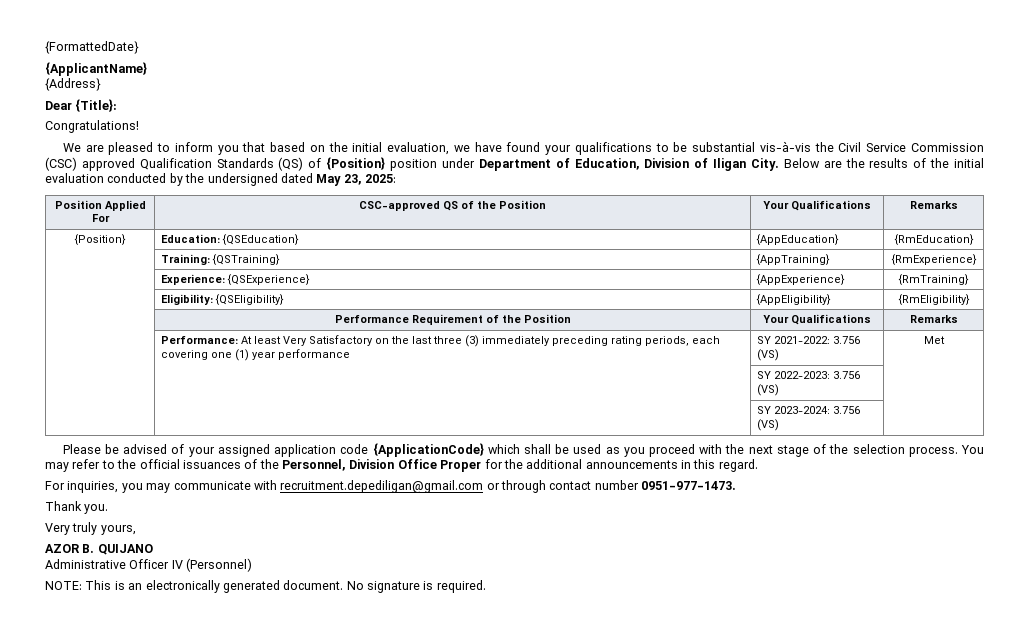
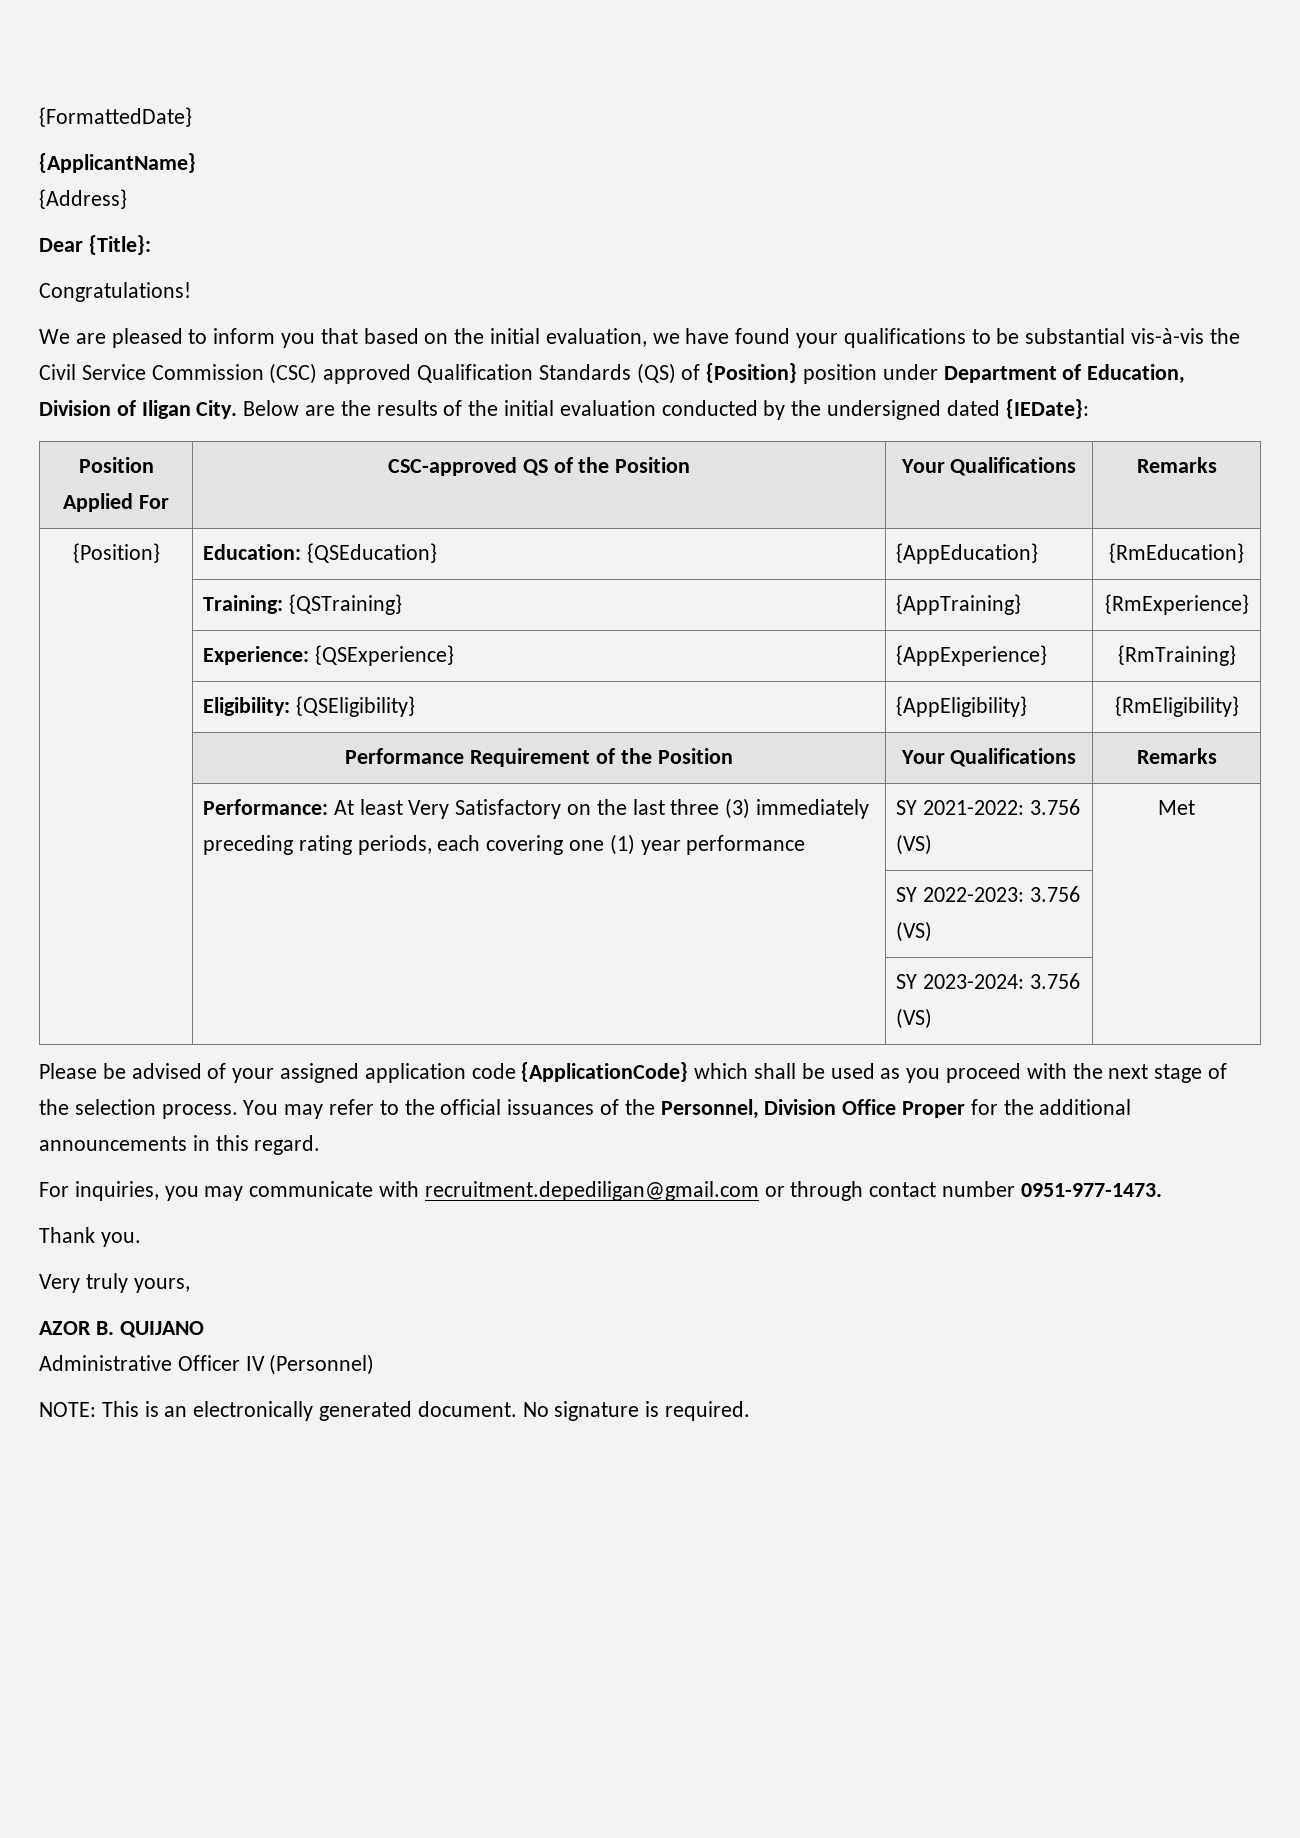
- Below are the results of the initial evaluation conducted by the undersigned dated May 23, 2025:
+ Below are the results of the initial evaluation conducted by the undersigned dated {IEDate}:

